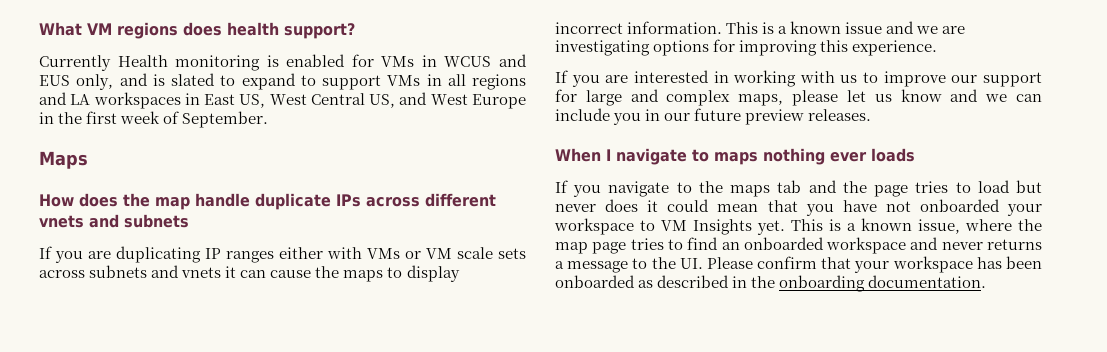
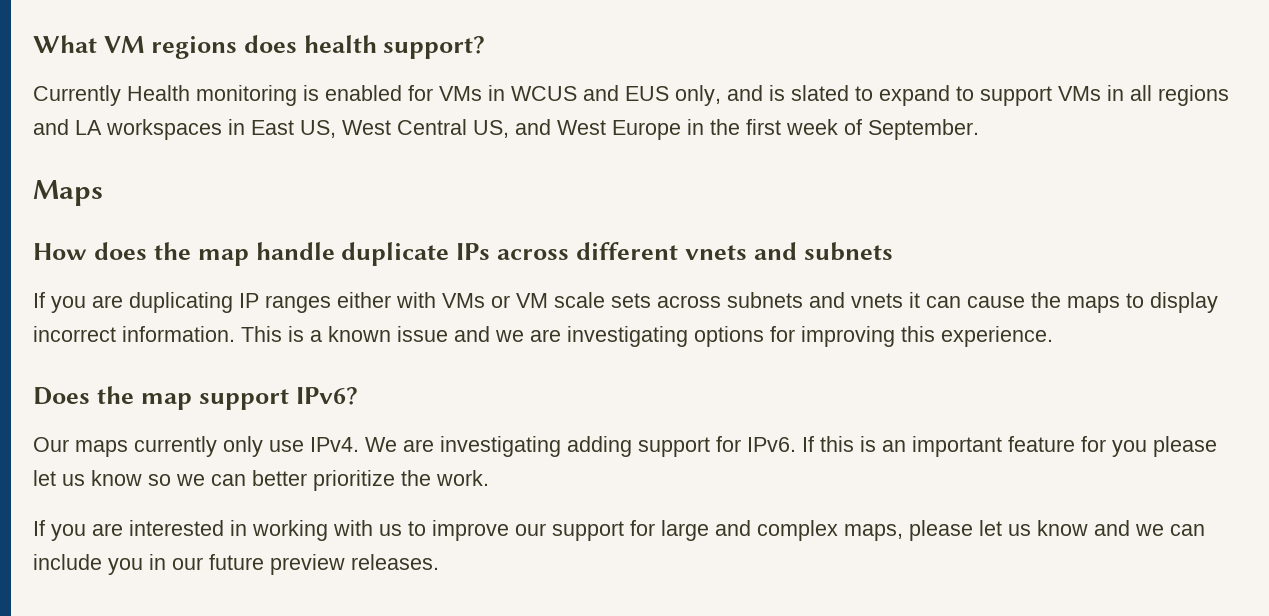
+ Does the map support IPv6?
+ Our maps currently only use IPv4. We are investigating adding support for IPv6. If this is an important feature for you please let us know so we can better prioritize the work.
- When I navigate to maps nothing ever loads
- If you navigate to the maps tab and the page tries to load but never does it could mean that you have not onboarded your workspace to VM Insights yet. This is a known issue, where the map page tries to find an onboarded workspace and never returns a message to the UI. Please confirm that your workspace has been onboarded as described in the onboarding documentation.

